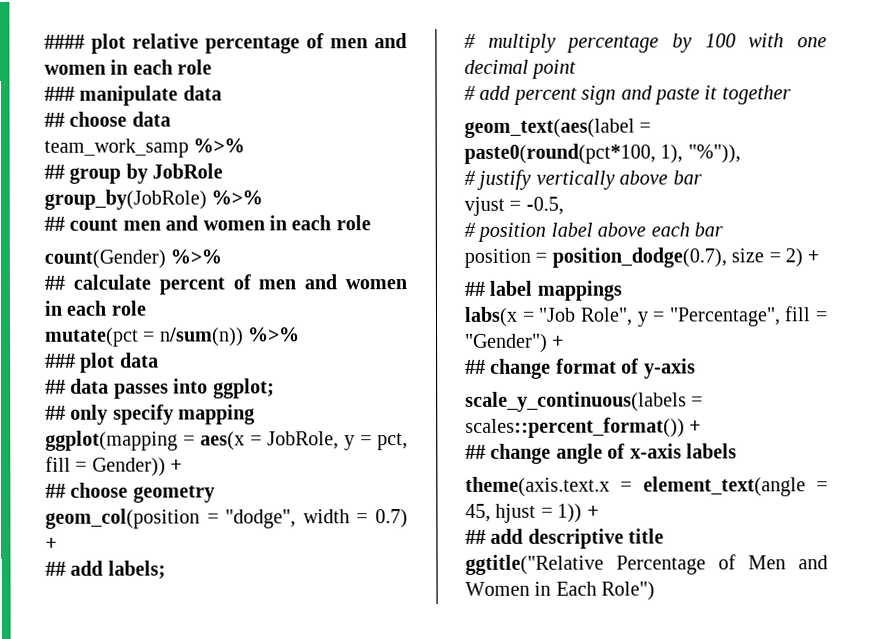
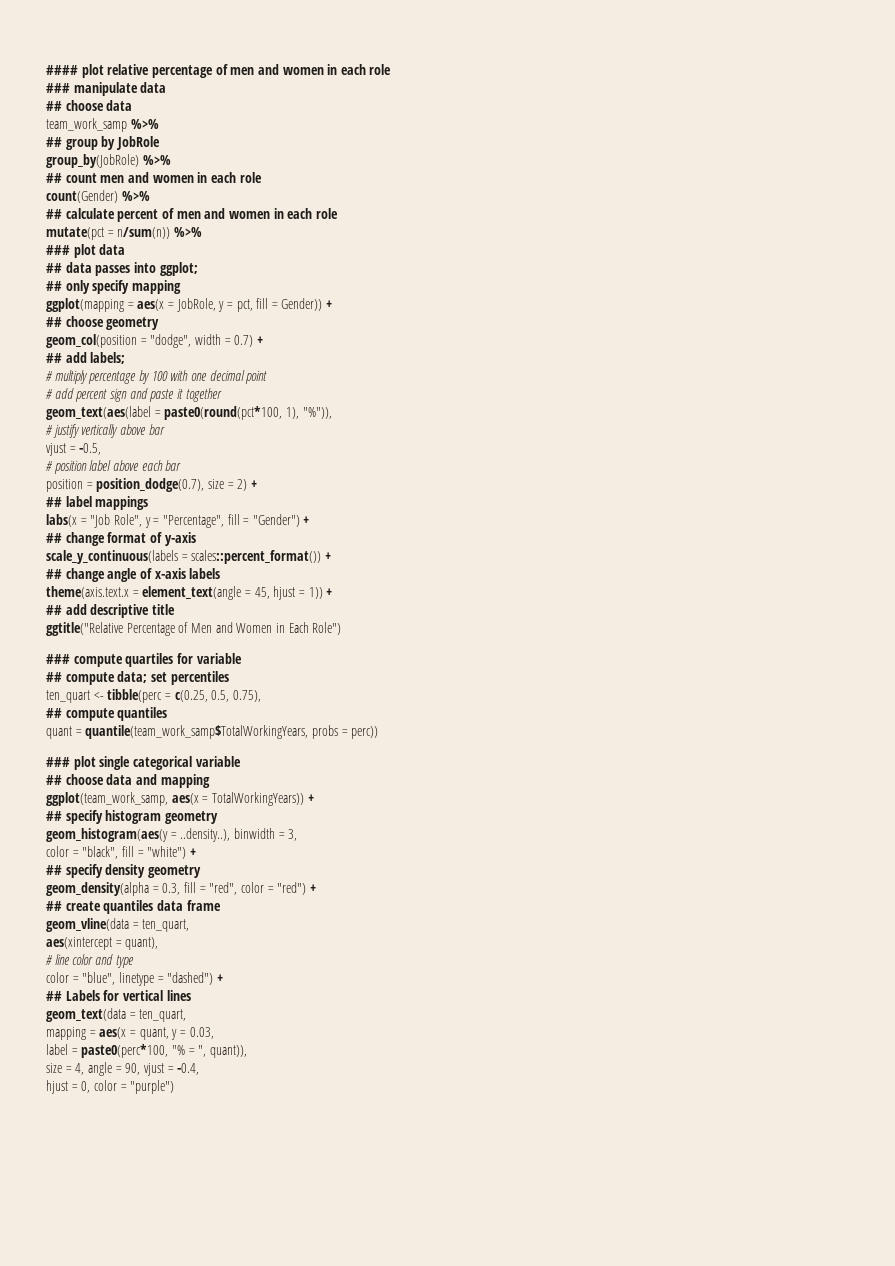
+ ### compute quartiles for variable
+ ## compute data; set percentiles
+ ten_quart <- tibble(perc = c(0.25, 0.5, 0.75),
+ ## compute quantiles
+ quant = quantile(team_work_samp$TotalWorkingYears, probs = perc))
+ ### plot single categorical variable
+ ## choose data and mapping
+ ggplot(team_work_samp, aes(x = TotalWorkingYears)) +
+ ## specify histogram geometry
+ geom_histogram(aes(y = ..density..), binwidth = 3,
+ color = "black", fill = "white") +
+ ## specify density geometry
+ geom_density(alpha = 0.3, fill = "red", color = "red") +
+ ## create quantiles data frame
+ geom_vline(data = ten_quart,
+ aes(xintercept = quant),
+ # line color and type
+ color = "blue", linetype = "dashed") +
+ ## Labels for vertical lines
+ geom_text(data = ten_quart,
+ mapping = aes(x = quant, y = 0.03,
+ label = paste0(perc*100, "% = ", quant)),
+ size = 4, angle = 90, vjust = -0.4,
+ hjust = 0, color = "purple")

